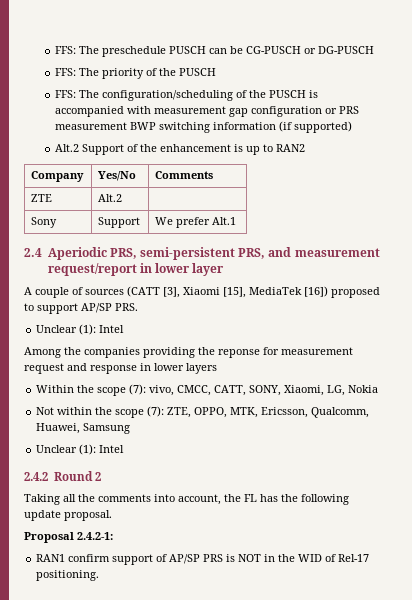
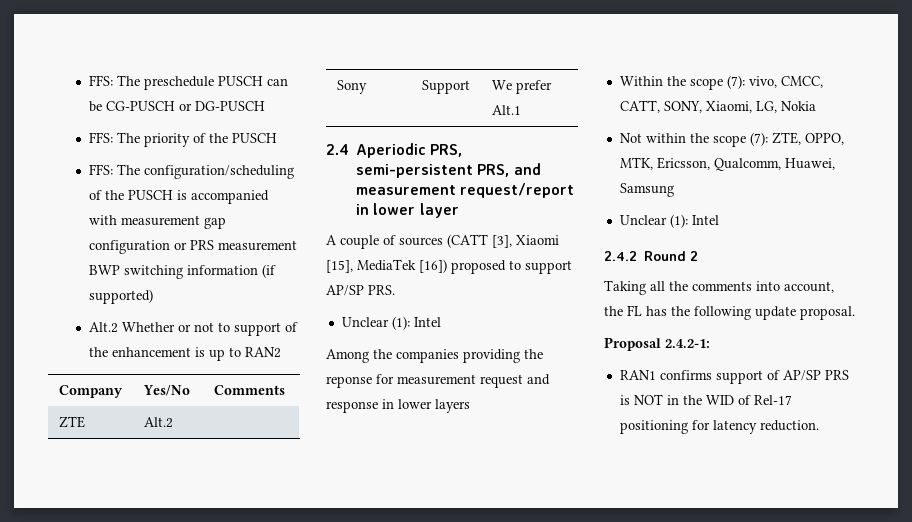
- Alt.2 Support of the enhancement is up to RAN2
+ Alt.2 Whether or not to support of the enhancement is up to RAN2
- RAN1 confirm support of AP/SP PRS is NOT in the WID of Rel-17 positioning.
+ RAN1 confirms support of AP/SP PRS is NOT in the WID of Rel-17 positioning for latency reduction.

